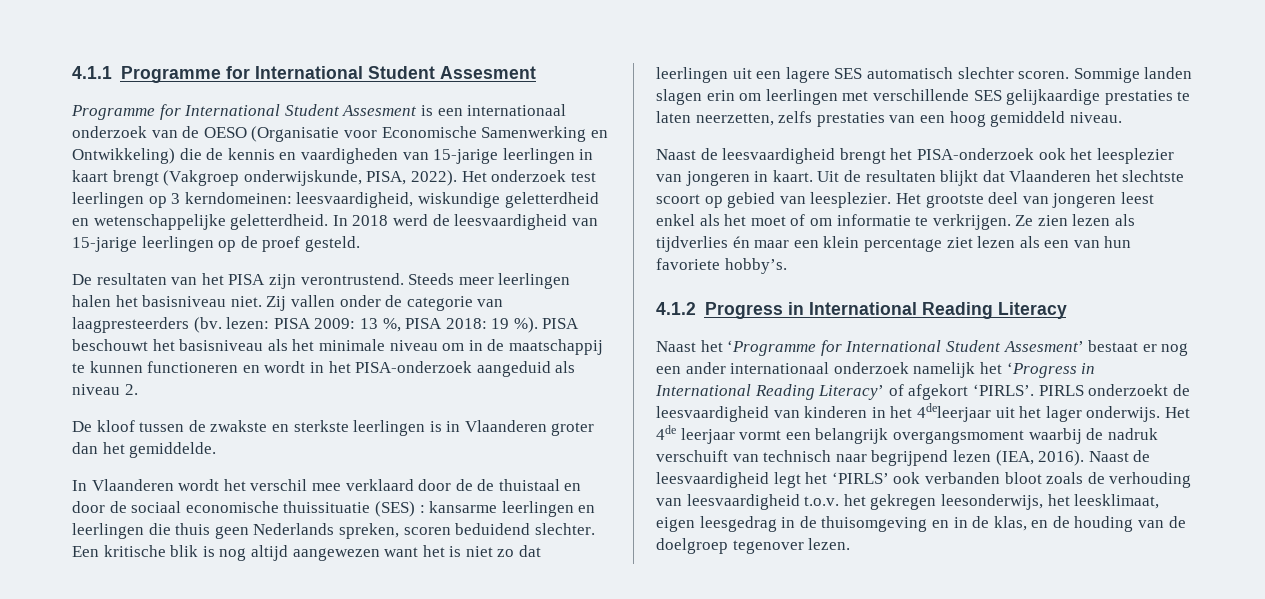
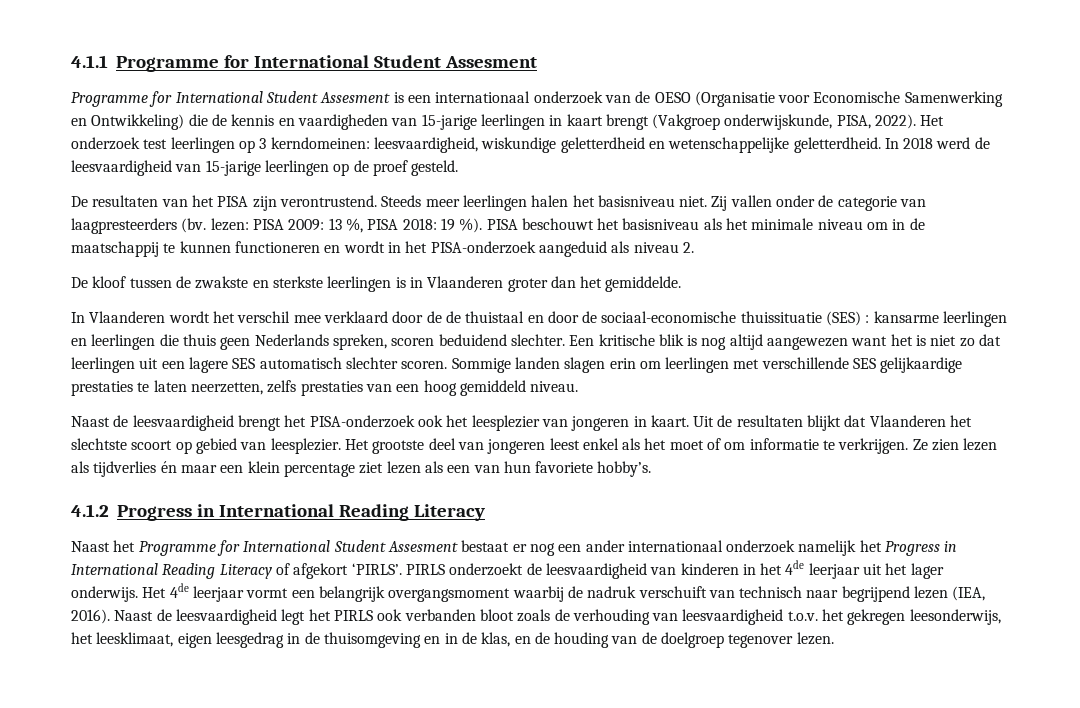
- In Vlaanderen wordt het verschil mee verklaard door de de thuistaal en door de sociaal economische thuissituatie (SES) : kansarme leerlingen en leerlingen die thuis geen Nederlands spreken, scoren beduidend slechter.
+ In Vlaanderen wordt het verschil mee verklaard door de de thuistaal en door de sociaal-economische thuissituatie (SES) : kansarme leerlingen en leerlingen die thuis geen Nederlands spreken, scoren beduidend slechter.
- Naast het ‘Programme for International Student Assesment’ bestaat er nog een ander internationaal onderzoek namelijk het ‘Progress in International Reading Literacy’ of afgekort ‘PIRLS’.
+ Naast het Programme for International Student Assesment bestaat er nog een ander internationaal onderzoek namelijk het Progress in International Reading Literacy of afgekort ‘PIRLS’.
- PIRLS onderzoekt de leesvaardigheid van kinderen in het 4deleerjaar uit het lager onderwijs.
+ PIRLS onderzoekt de leesvaardigheid van kinderen in het 4de leerjaar uit het lager onderwijs.
- Naast de leesvaardigheid legt het ‘PIRLS’ ook verbanden bloot zoals de verhouding van leesvaardigheid t.o.v. het gekregen leesonderwijs, het leesklimaat, eigen leesgedrag in de thuisomgeving en in de klas, en de houding van de doelgroep tegenover lezen.
+ Naast de leesvaardigheid legt het PIRLS ook verbanden bloot zoals de verhouding van leesvaardigheid t.o.v. het gekregen leesonderwijs, het leesklimaat, eigen leesgedrag in de thuisomgeving en in de klas, en de houding van de doelgroep tegenover lezen.

